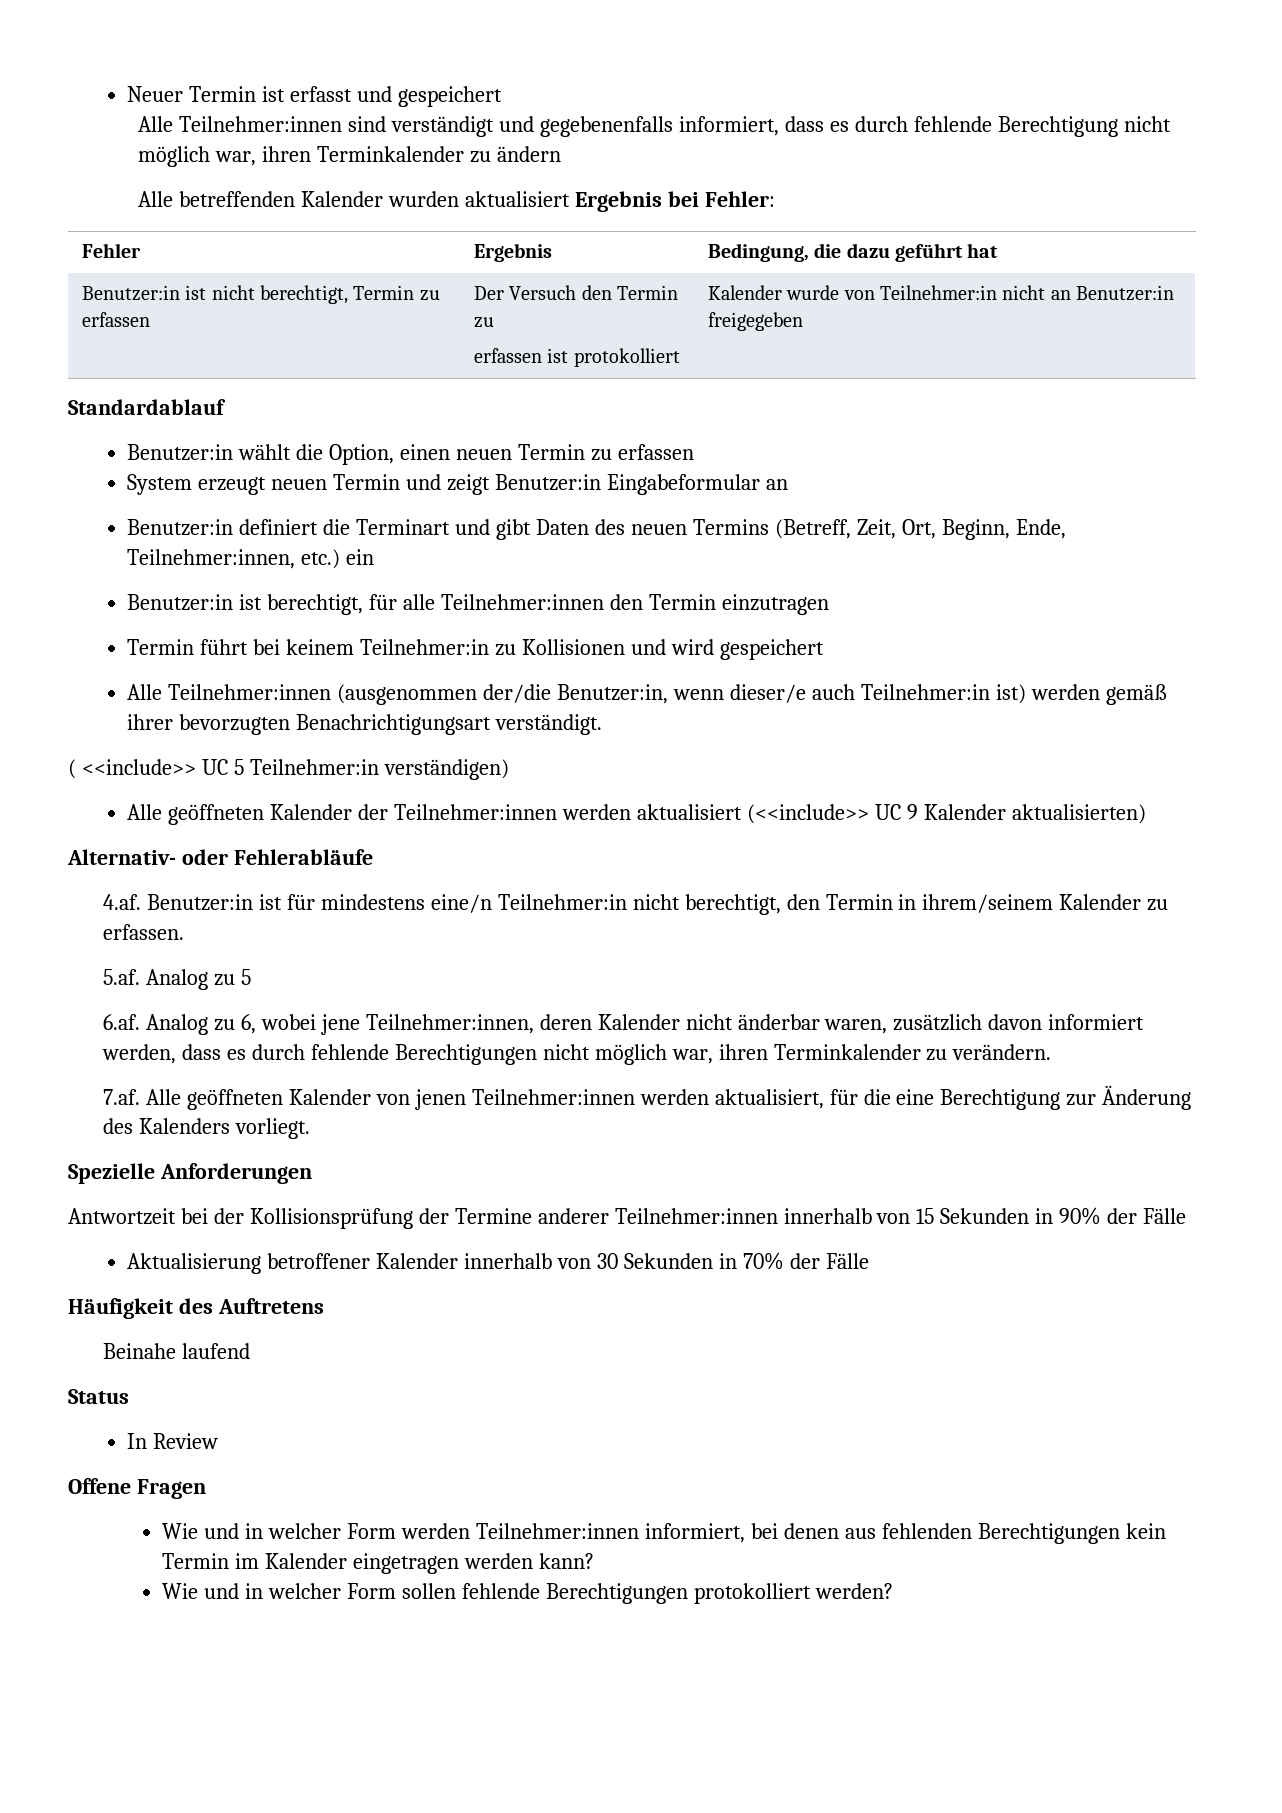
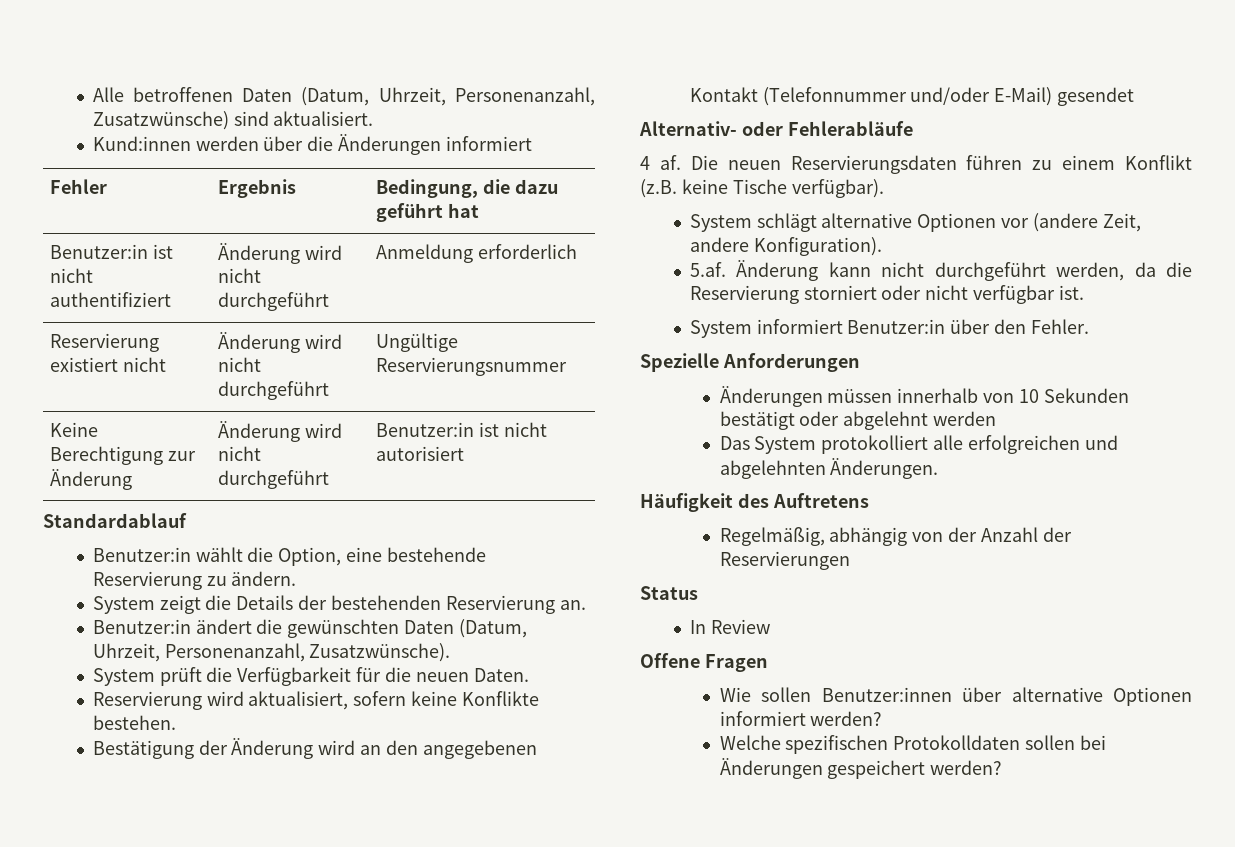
- Neuer Termin ist erfasst und gespeichert
- Alle Teilnehmer:innen sind verständigt und gegebenenfalls informiert, dass es durch fehlende Berechtigung nicht möglich war, ihren Terminkalender zu ändern
- Alle betreffenden Kalender wurden aktualisiert Ergebnis bei Fehler:
+ Alle betroffenen Daten (Datum, Uhrzeit, Personenanzahl, Zusatzwünsche) sind aktualisiert.
+ Kund:innen werden über die Änderungen informiert
- Benutzer:in ist nicht berechtigt, Termin zu erfassen | Der Versuch den Termin zu
- erfassen ist protokolliert | Kalender wurde von Teilnehmer:in nicht an Benutzer:in freigegeben
+ Benutzer:in ist nicht authentifiziert | Änderung wird nicht durchgeführt | Anmeldung erforderlich
+ Reservierung existiert nicht | Änderung wird nicht durchgeführt | Ungültige Reservierungsnummer
+ Keine Berechtigung zur Änderung | Änderung wird nicht durchgeführt | Benutzer:in ist nicht autorisiert
- Benutzer:in wählt die Option, einen neuen Termin zu erfassen
- System erzeugt neuen Termin und zeigt Benutzer:in Eingabeformular an
- Benutzer:in definiert die Terminart und gibt Daten des neuen Termins (Betreff, Zeit, Ort, Beginn, Ende, Teilnehmer:innen, etc.) ein
- Benutzer:in ist berechtigt, für alle Teilnehmer:innen den Termin einzutragen
- Termin führt bei keinem Teilnehmer:in zu Kollisionen und wird gespeichert
- Alle Teilnehmer:innen (ausgenommen der/die Benutzer:in, wenn dieser/e auch Teilnehmer:in ist) werden gemäß ihrer bevorzugten Benachrichtigungsart verständigt.
- ( <<include>> UC 5 Teilnehmer:in verständigen)
- Alle geöffneten Kalender der Teilnehmer:innen werden aktualisiert (<<include>> UC 9 Kalender aktualisierten)
+ Benutzer:in wählt die Option, eine bestehende Reservierung zu ändern.
+ System zeigt die Details der bestehenden Reservierung an.
+ Benutzer:in ändert die gewünschten Daten (Datum, Uhrzeit, Personenanzahl, Zusatzwünsche).
+ System prüft die Verfügbarkeit für die neuen Daten.
+ Reservierung wird aktualisiert, sofern keine Konflikte bestehen.
+ Bestätigung der Änderung wird an den angegebenen Kontakt (Telefonnummer und/oder E-Mail) gesendet
  Alternativ- oder Fehlerabläufe
- 4.af. Benutzer:in ist für mindestens eine/n Teilnehmer:in nicht berechtigt, den Termin in ihrem/seinem Kalender zu erfassen.
- 5.af. Analog zu 5
- 6.af. Analog zu 6, wobei jene Teilnehmer:innen, deren Kalender nicht änderbar waren, zusätzlich davon informiert werden, dass es durch fehlende Berechtigungen nicht möglich war, ihren Terminkalender zu verändern.
- 7.af. Alle geöffneten Kalender von jenen Teilnehmer:innen werden aktualisiert, für die eine Berechtigung zur Änderung des Kalenders vorliegt.
+ 4 af. Die neuen Reservierungsdaten führen zu einem Konflikt (z.B. keine Tische verfügbar).
+ System schlägt alternative Optionen vor (andere Zeit, andere Konfiguration).
+ 5.af. Änderung kann nicht durchgeführt werden, da die Reservierung storniert oder nicht verfügbar ist.
+ System informiert Benutzer:in über den Fehler.
  Spezielle Anforderungen
- Antwortzeit bei der Kollisionsprüfung der Termine anderer Teilnehmer:innen innerhalb von 15 Sekunden in 90% der Fälle
- Aktualisierung betroffener Kalender innerhalb von 30 Sekunden in 70% der Fälle
+ Änderungen müssen innerhalb von 10 Sekunden bestätigt oder abgelehnt werden
+ Das System protokolliert alle erfolgreichen und abgelehnten Änderungen.
  Häufigkeit des Auftretens
- Beinahe laufend
+ Regelmäßig, abhängig von der Anzahl der Reservierungen
- Wie und in welcher Form werden Teilnehmer:innen informiert, bei denen aus fehlenden Berechtigungen kein Termin im Kalender eingetragen werden kann?
- Wie und in welcher Form sollen fehlende Berechtigungen protokolliert werden?
+ Wie sollen Benutzer:innen über alternative Optionen informiert werden?
+ Welche spezifischen Protokolldaten sollen bei Änderungen gespeichert werden?

